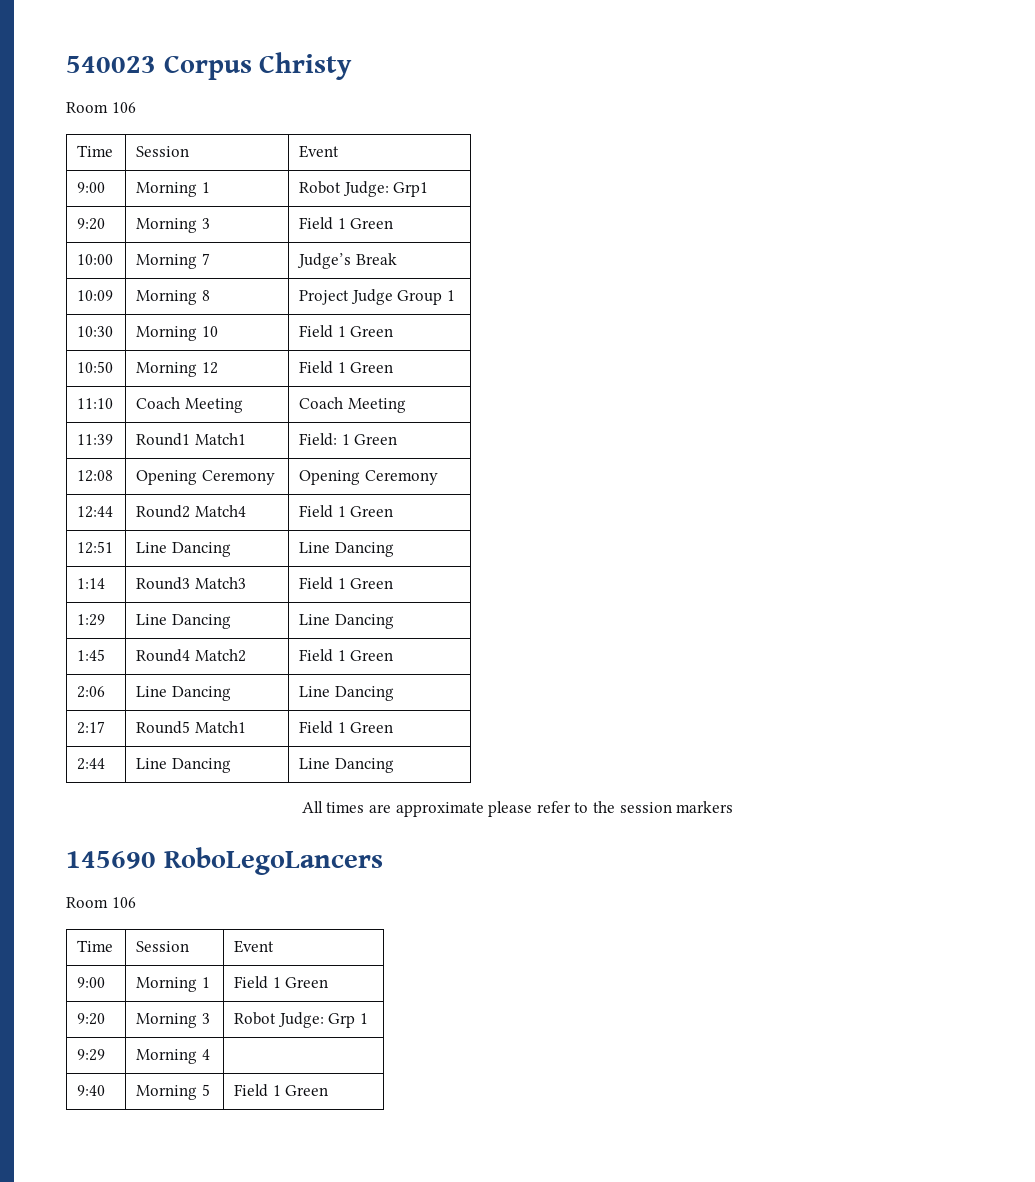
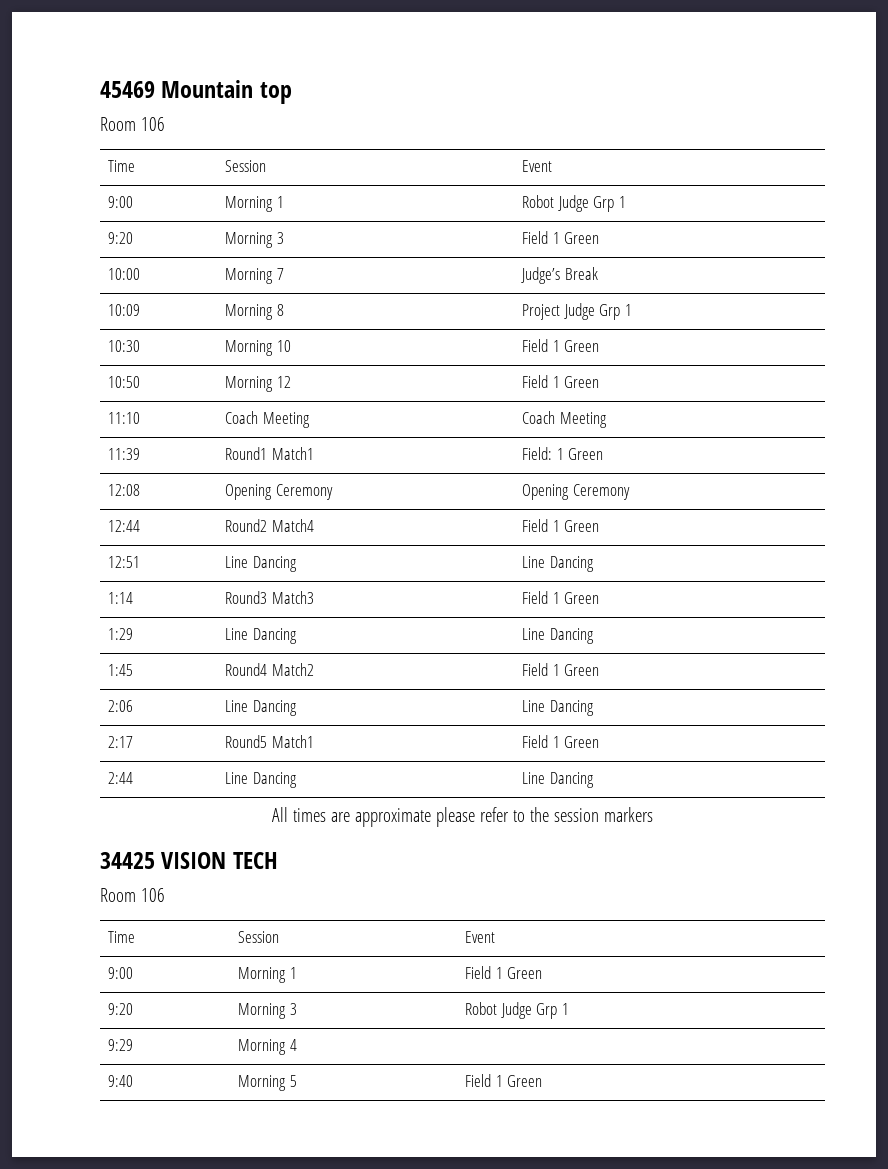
- 540023 Corpus Christy
+ 45469 Mountain top
- 9:00 | Morning 1 | Robot Judge: Grp1
+ 9:00 | Morning 1 | Robot Judge Grp 1
- 10:09 | Morning 8 | Project Judge Group 1
+ 10:09 | Morning 8 | Project Judge Grp 1
- 145690 RoboLegoLancers
+ 34425 VISION TECH
- 9:20 | Morning 3 | Robot Judge: Grp 1
+ 9:20 | Morning 3 | Robot Judge Grp 1

